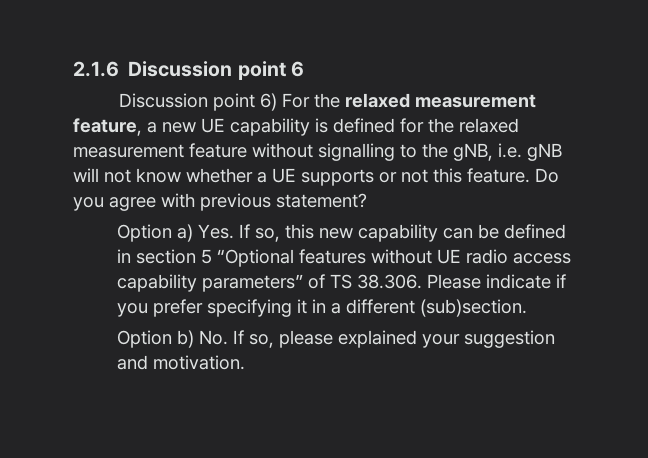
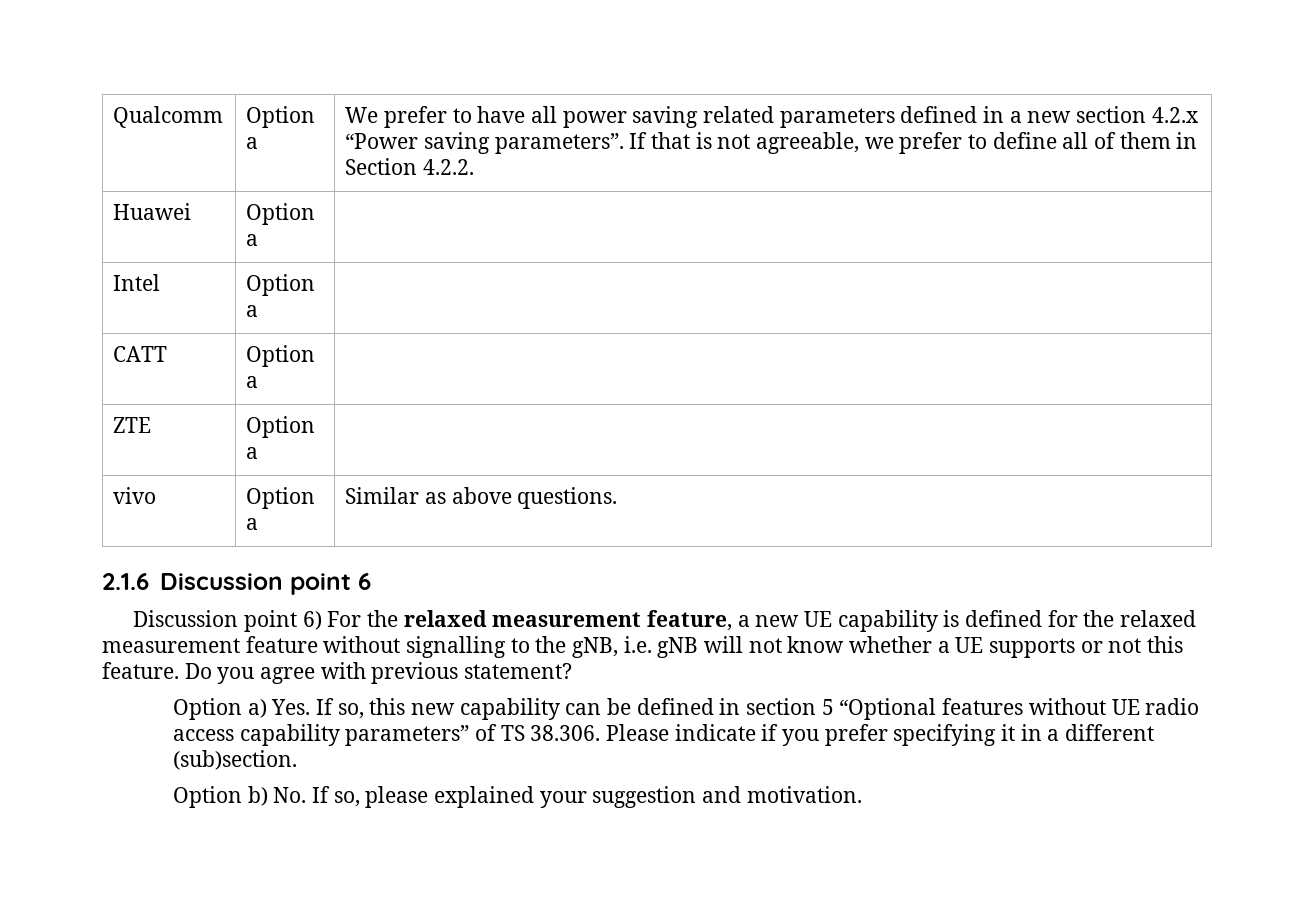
+ Qualcomm | Option a | We prefer to have all power saving related parameters defined in a new section 4.2.x “Power saving parameters”. If that is not agreeable, we prefer to define all of them in Section 4.2.2.
+ Huawei | Option a |
+ Intel | Option a |
+ CATT | Option a |
+ ZTE | Option a |
+ vivo | Option a | Similar as above questions.

